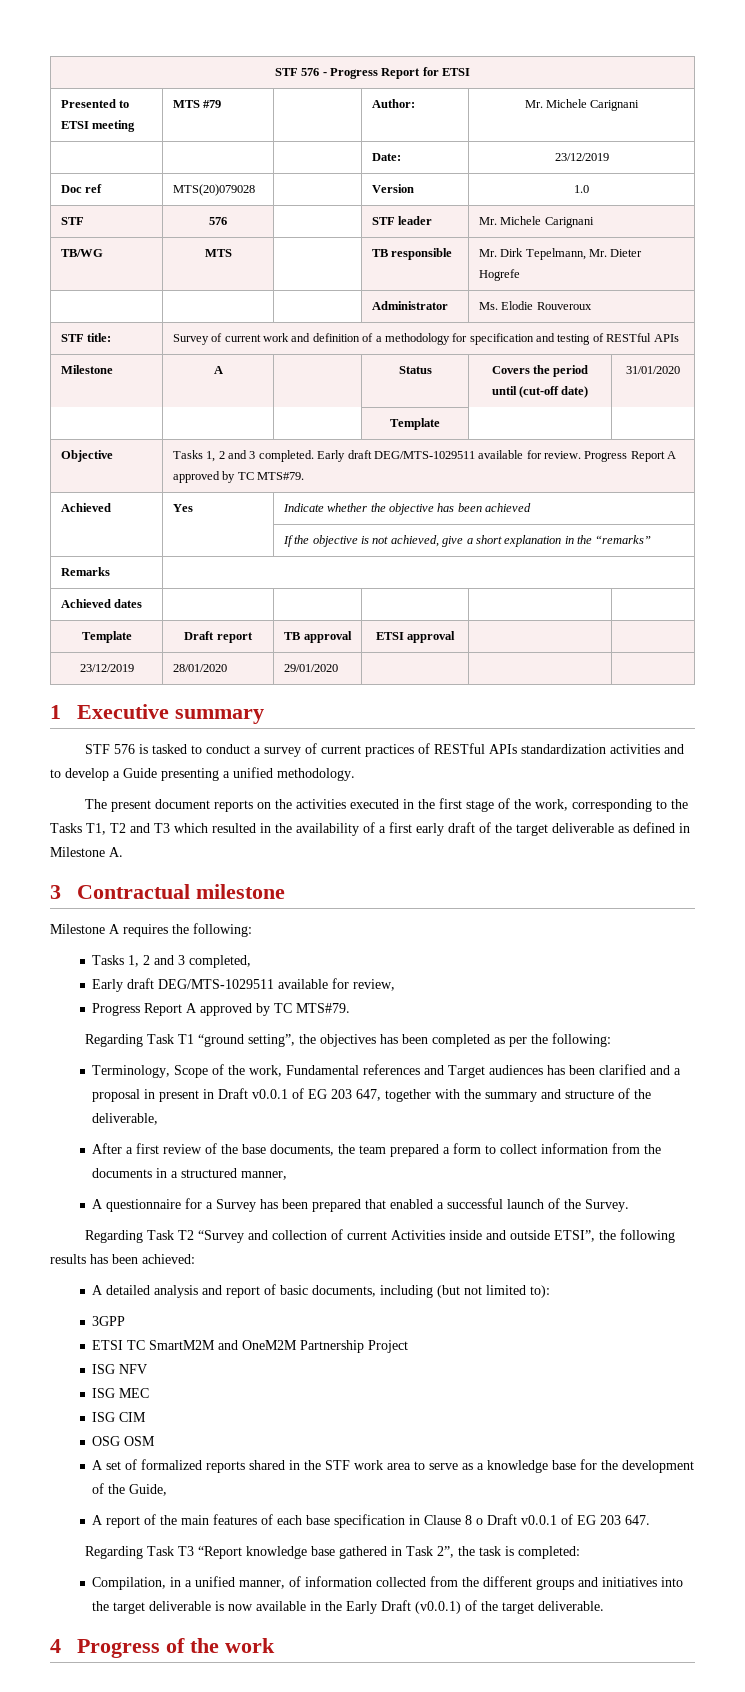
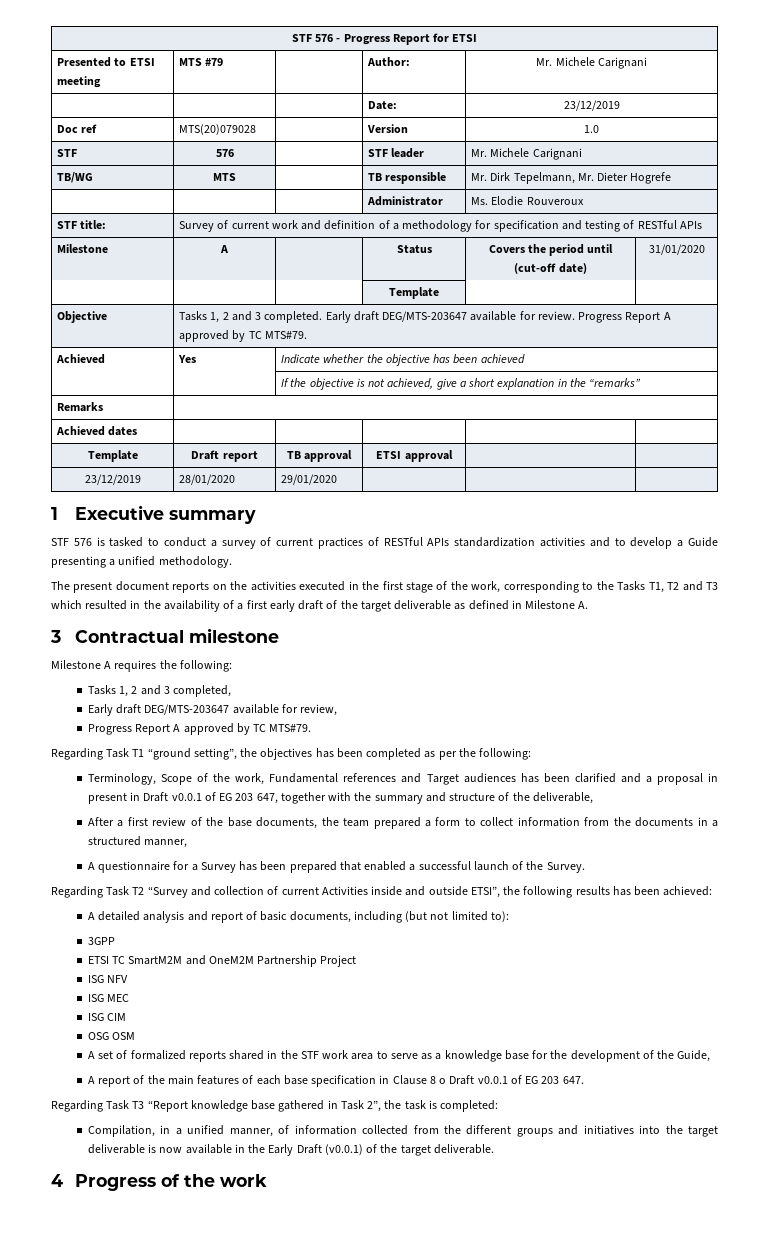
- Objective | Tasks 1, 2 and 3 completed. Early draft DEG/MTS-1029511 available for review. Progress Report A approved by TC MTS#79.
+ Objective | Tasks 1, 2 and 3 completed. Early draft DEG/MTS-203647 available for review. Progress Report A approved by TC MTS#79.
- Early draft DEG/MTS-1029511 available for review,
+ Early draft DEG/MTS-203647 available for review,

